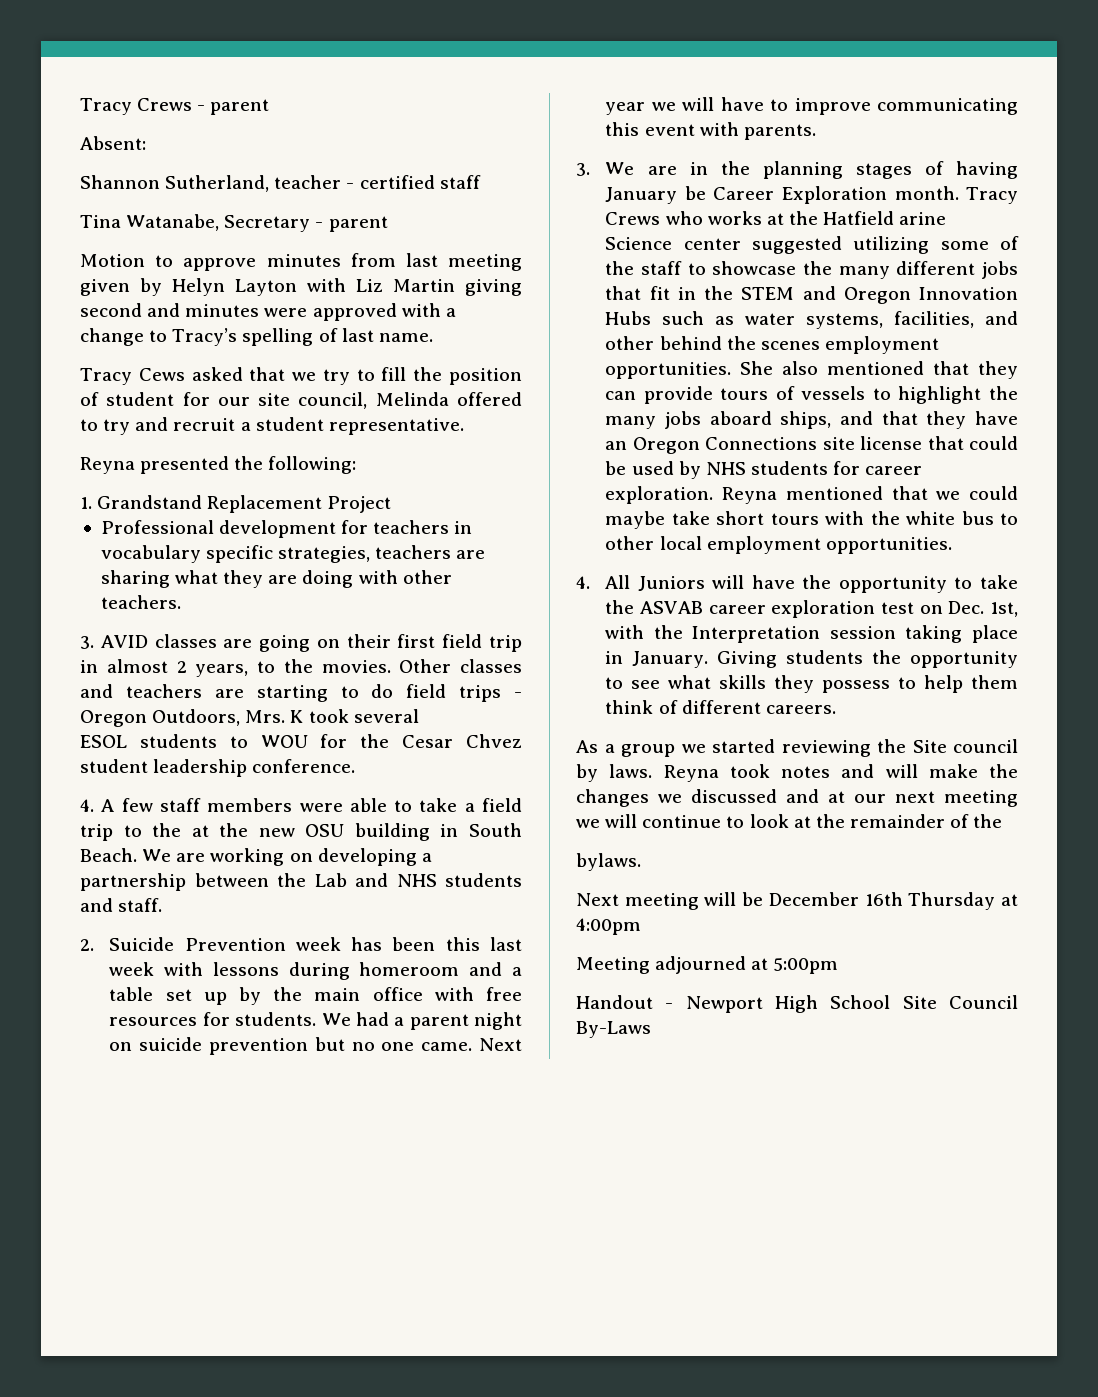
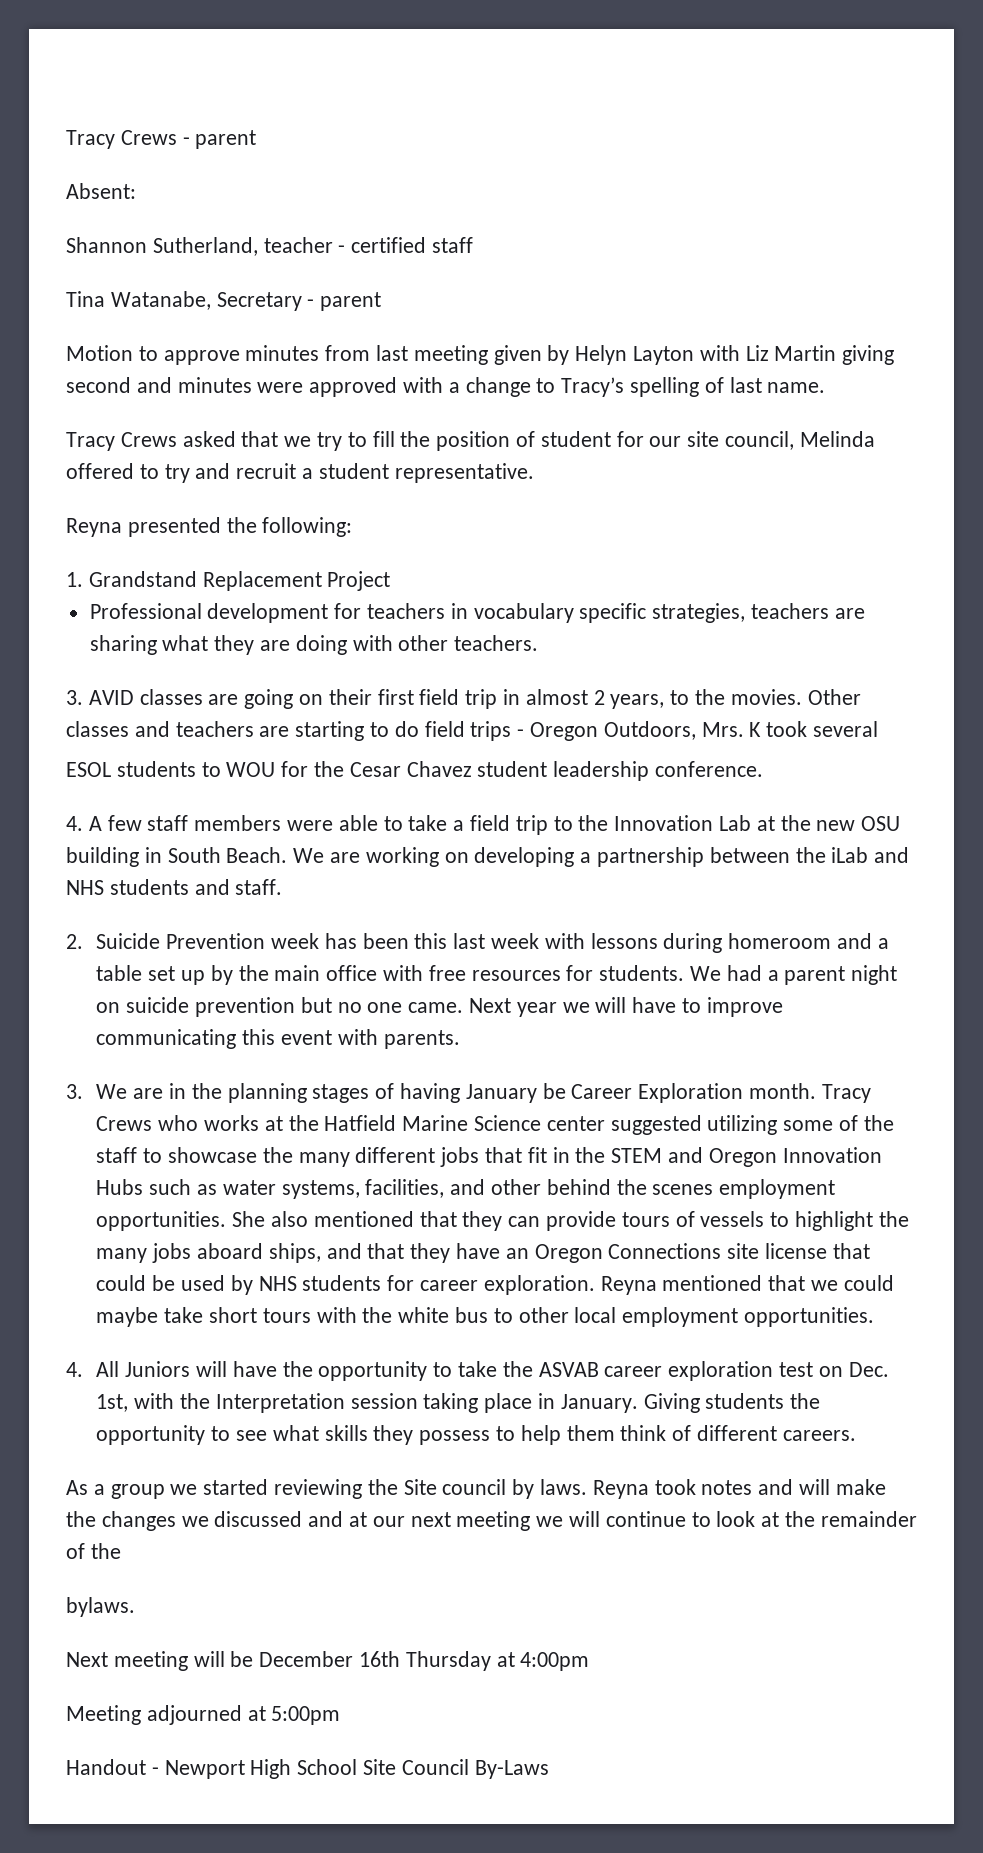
- Tracy Cews asked that we try to fill the position of student for our site council, Melinda offered to try and recruit a student representative.
+ Tracy Crews asked that we try to fill the position of student for our site council, Melinda offered to try and recruit a student representative.
- ESOL students to WOU for the Cesar Chvez student leadership conference.
+ ESOL students to WOU for the Cesar Chavez student leadership conference.
- 4. A few staff members were able to take a field trip to the at the new OSU building in South Beach.
+ 4. A few staff members were able to take a field trip to the Innovation Lab at the new OSU building in South Beach.
- We are working on developing a partnership between the Lab and NHS students and staff.
+ We are working on developing a partnership between the iLab and NHS students and staff.
- Tracy Crews who works at the Hatfield arine Science center suggested utilizing some of the staff to showcase the many different jobs that fit in the STEM and Oregon Innovation Hubs such as water systems, facilities, and other behind the scenes employment opportunities.
+ Tracy Crews who works at the Hatfield Marine Science center suggested utilizing some of the staff to showcase the many different jobs that fit in the STEM and Oregon Innovation Hubs such as water systems, facilities, and other behind the scenes employment opportunities.

